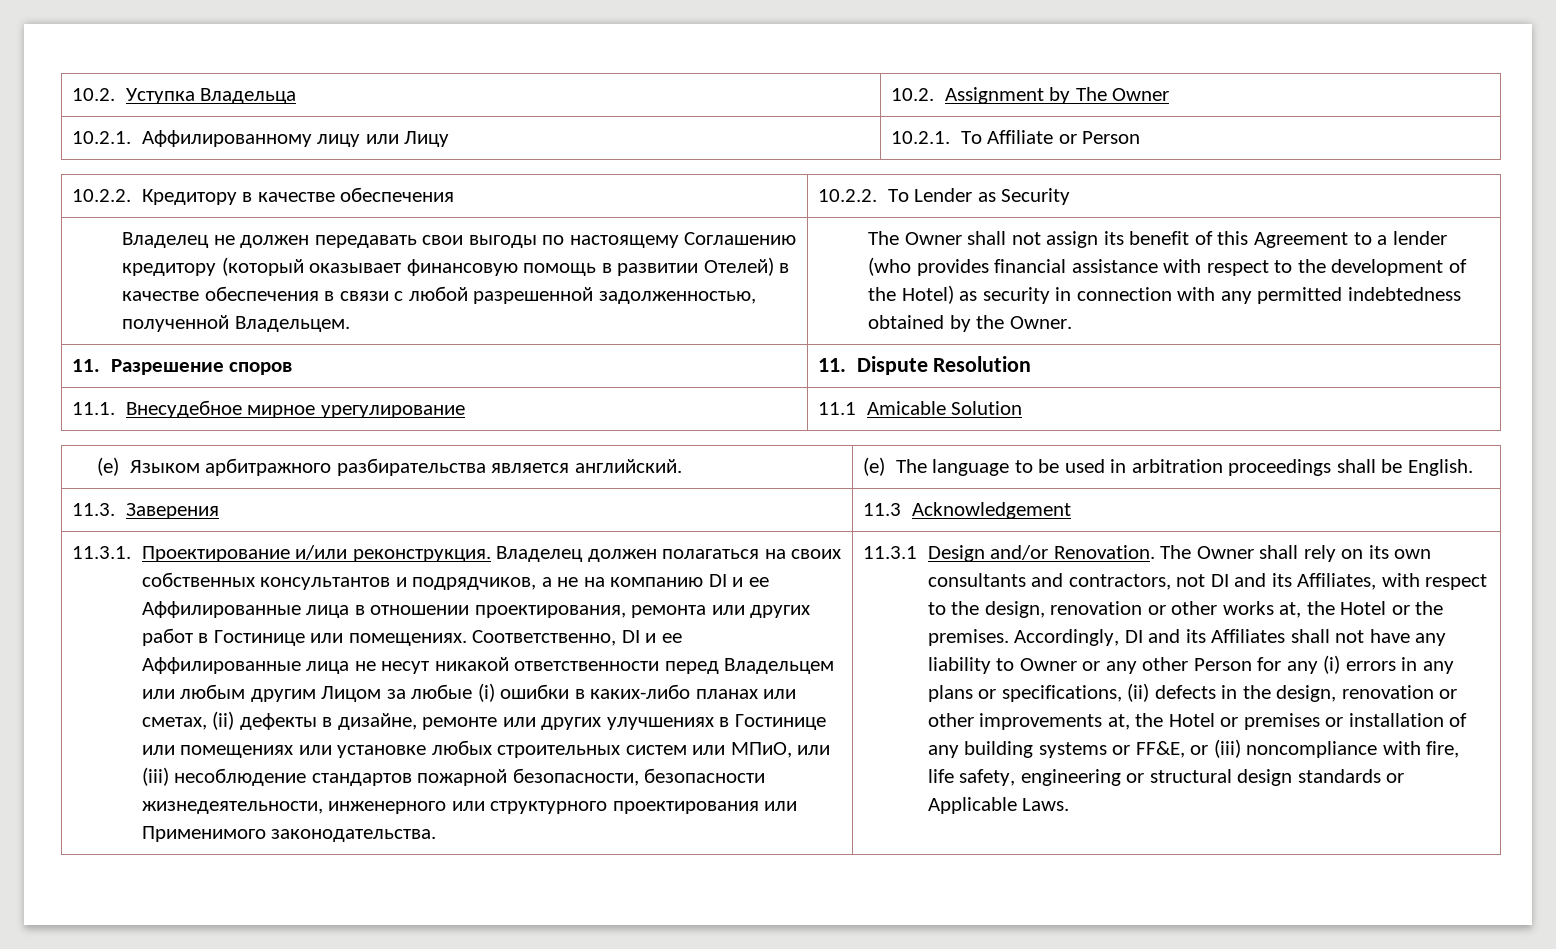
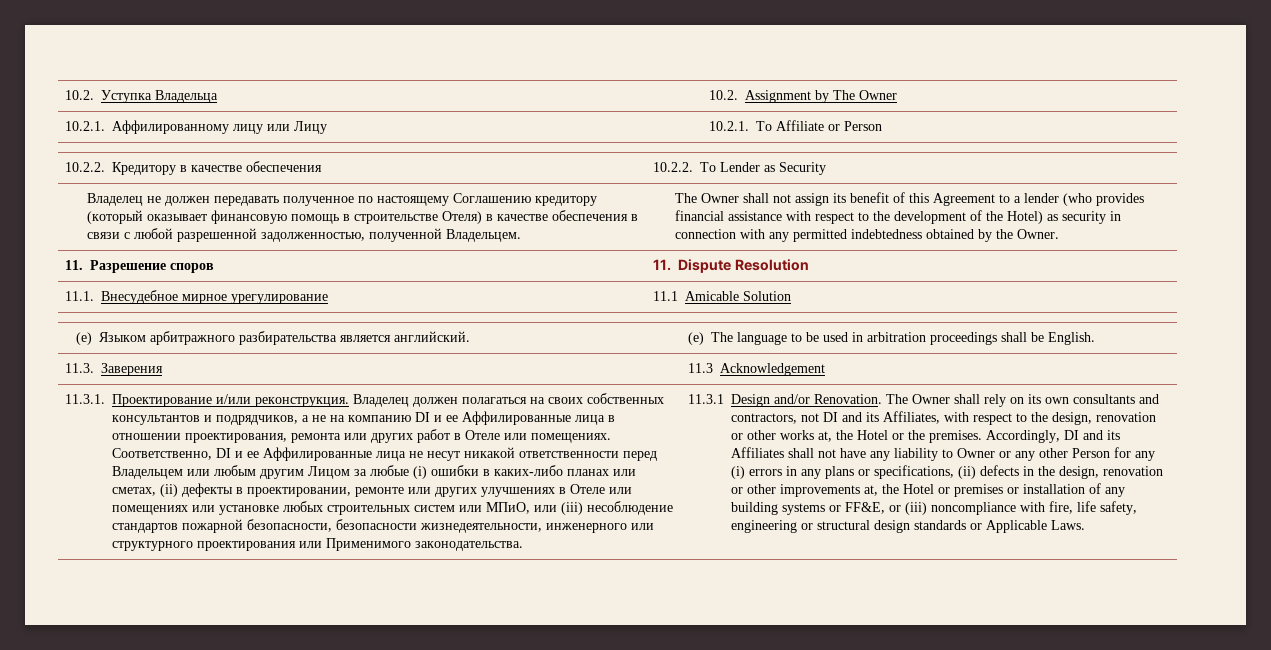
- Владелец не должен передавать свои выгоды по настоящему Соглашению кредитору (который оказывает финансовую помощь в развитии Отелей) в качестве обеспечения в связи с любой разрешенной задолженностью, полученной Владельцем.
+ Владелец не должен передавать полученное по настоящему Соглашению кредитору (который оказывает финансовую помощь в строительстве Отеля) в качестве обеспечения в связи с любой разрешенной задолженностью, полученной Владельцем.
- Владелец должен полагаться на своих собственных консультантов и подрядчиков, а не на компанию DI и ее Аффилированные лица в отношении проектирования, ремонта или других работ в Гостинице или помещениях.
+ Владелец должен полагаться на своих собственных консультантов и подрядчиков, а не на компанию DI и ее Аффилированные лица в отношении проектирования, ремонта или других работ в Отеле или помещениях.
- Соответственно, DI и ее Аффилированные лица не несут никакой ответственности перед Владельцем или любым другим Лицом за любые (i) ошибки в каких-либо планах или сметах, (ii) дефекты в дизайне, ремонте или других улучшениях в Гостинице или помещениях или установке любых строительных систем или МПиО, или (iii) несоблюдение стандартов пожарной безопасности, безопасности жизнедеятельности, инженерного или структурного проектирования или Применимого законодательства.
+ Соответственно, DI и ее Аффилированные лица не несут никакой ответственности перед Владельцем или любым другим Лицом за любые (i) ошибки в каких-либо планах или сметах, (ii) дефекты в проектировании, ремонте или других улучшениях в Отеле или помещениях или установке любых строительных систем или МПиО, или (iii) несоблюдение стандартов пожарной безопасности, безопасности жизнедеятельности, инженерного или структурного проектирования или Применимого законодательства.

